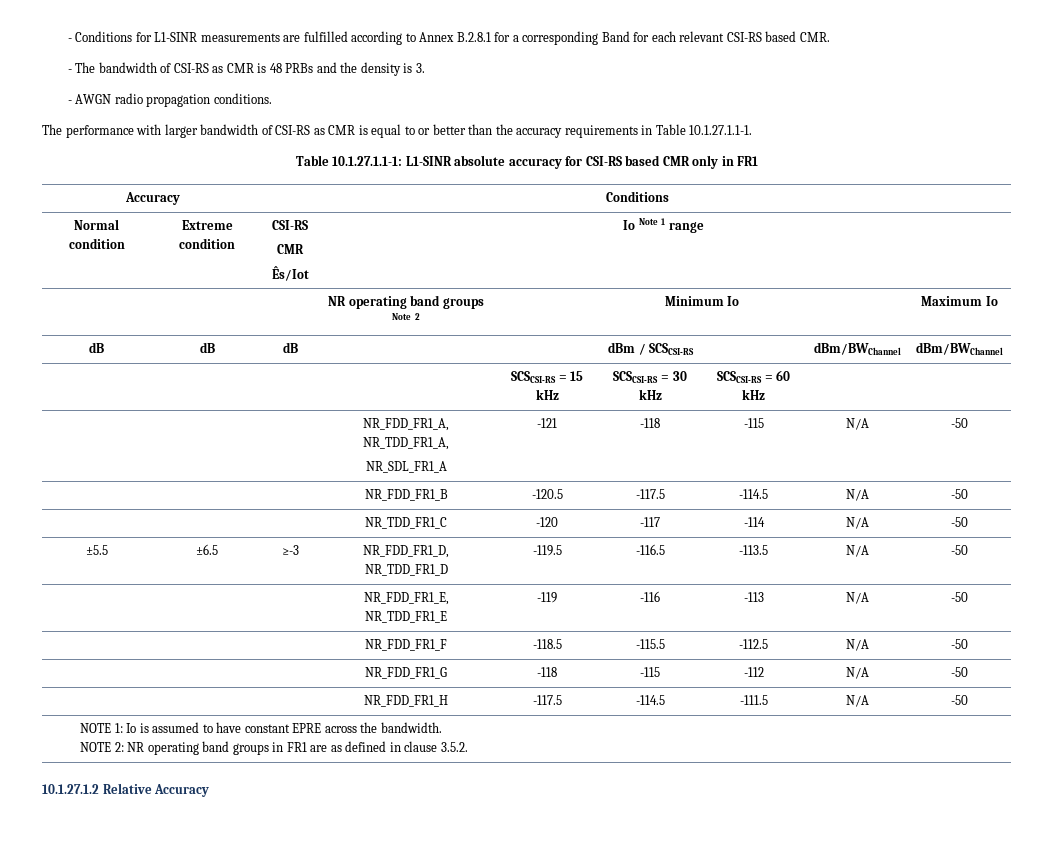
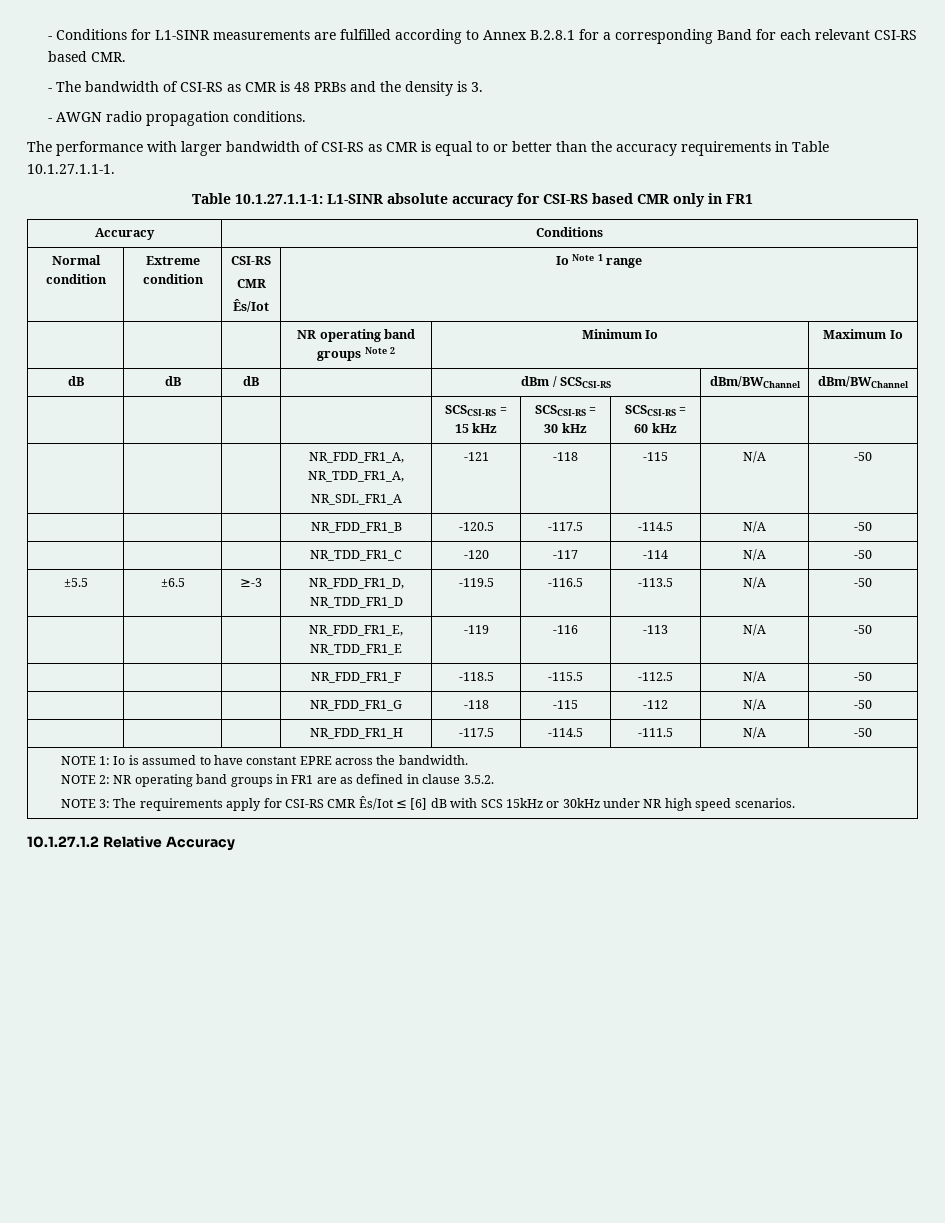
+ NOTE 3: The requirements apply for CSI-RS CMR Ês/Iot ≤ [6] dB with SCS 15kHz or 30kHz under NR high speed scenarios.

